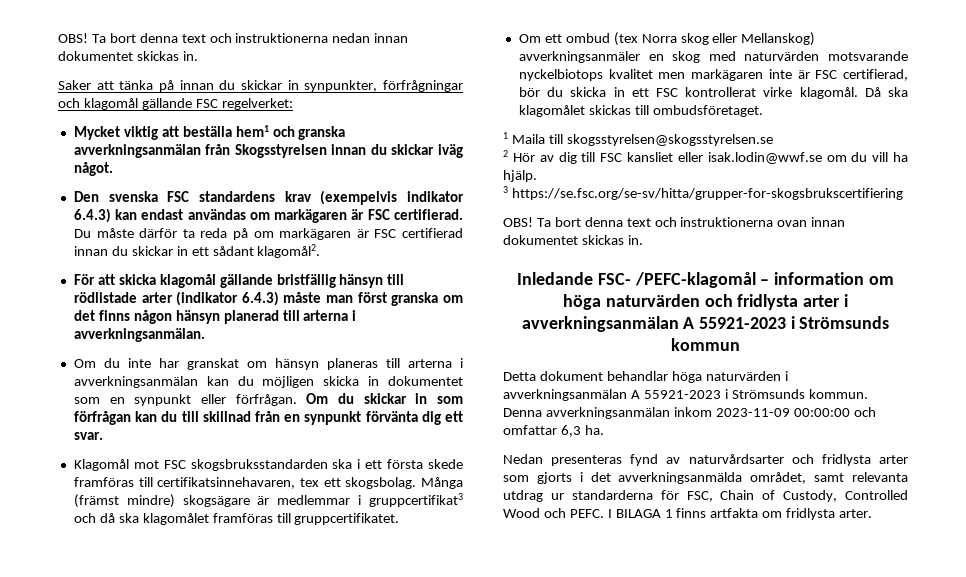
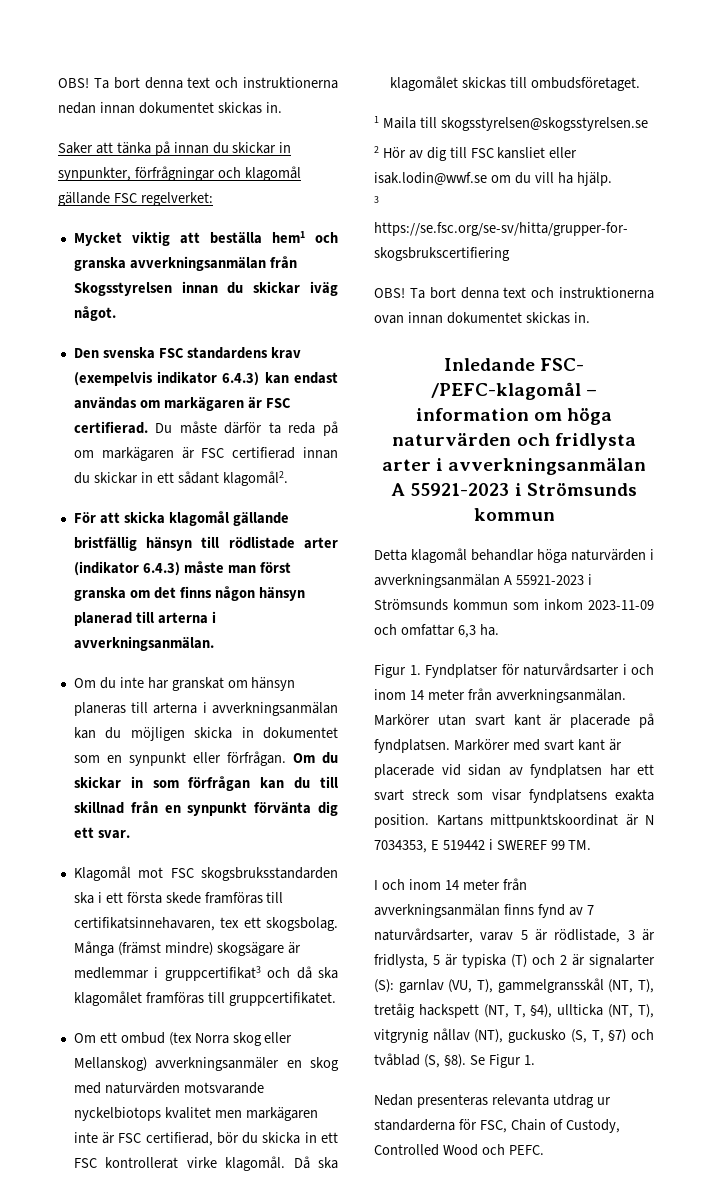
- Detta dokument behandlar höga naturvärden i avverkningsanmälan A 55921-2023 i Strömsunds kommun. Denna avverkningsanmälan inkom 2023-11-09 00:00:00 och omfattar 6,3 ha.
+ Detta klagomål behandlar höga naturvärden i avverkningsanmälan A 55921-2023 i Strömsunds kommun som inkom 2023-11-09 och omfattar 6,3 ha.
- Nedan presenteras fynd av naturvårdsarter och fridlysta arter som gjorts i det avverkningsanmälda området, samt relevanta utdrag ur standarderna för FSC, Chain of Custody, Controlled Wood och PEFC. I BILAGA 1 finns artfakta om fridlysta arter.
+ Figur 1. Fyndplatser för naturvårdsarter i och inom 14 meter från avverkningsanmälan. Markörer utan svart kant är placerade på fyndplatsen. Markörer med svart kant är placerade vid sidan av fyndplatsen har ett svart streck som visar fyndplatsens exakta position. Kartans mittpunktskoordinat är N 7034353, E 519442 i SWEREF 99 TM.
+ I och inom 14 meter från avverkningsanmälan finns fynd av 7 naturvårdsarter, varav 5 är rödlistade, 3 är fridlysta, 5 är typiska (T) och 2 är signalarter (S): garnlav (VU, T), gammelgransskål (NT, T), tretåig hackspett (NT, T, §4), ullticka (NT, T), vitgrynig nållav (NT), guckusko (S, T, §7) och tvåblad (S, §8). Se Figur 1.
+ Nedan presenteras relevanta utdrag ur standarderna för FSC, Chain of Custody, Controlled Wood och PEFC.

